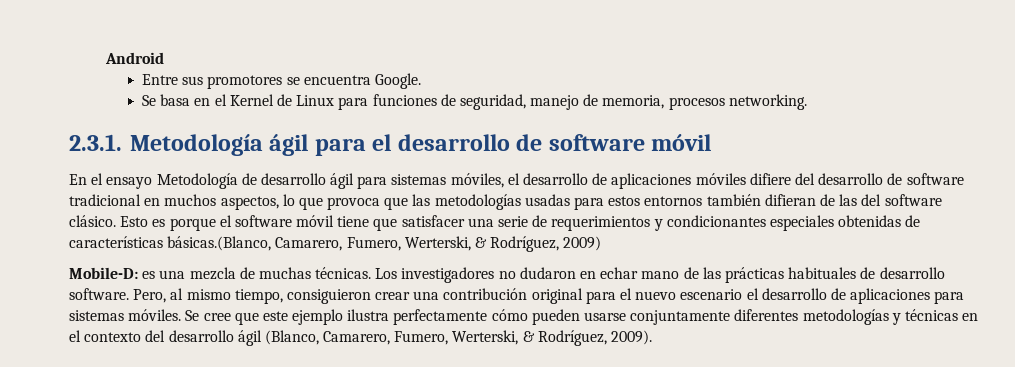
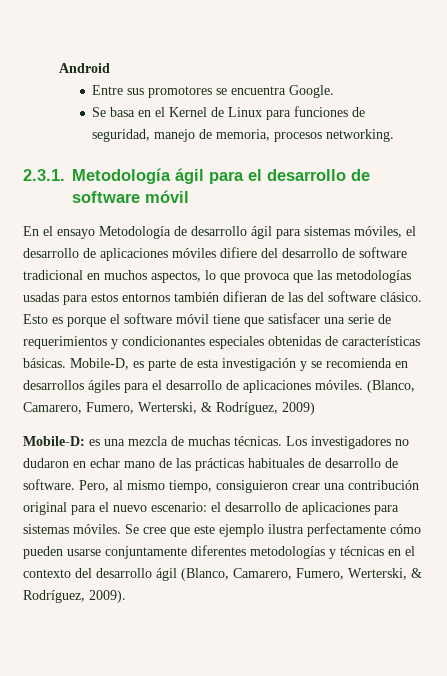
- Esto es porque el software móvil tiene que satisfacer una serie de requerimientos y condicionantes especiales obtenidas de características básicas.(Blanco, Camarero, Fumero, Werterski, & Rodríguez, 2009)
+ Esto es porque el software móvil tiene que satisfacer una serie de requerimientos y condicionantes especiales obtenidas de características básicas. Mobile-D, es parte de esta investigación y se recomienda en desarrollos ágiles para el desarrollo de aplicaciones móviles. (Blanco, Camarero, Fumero, Werterski, & Rodríguez, 2009)
- Los investigadores no dudaron en echar mano de las prácticas habituales de desarrollo software.
+ Los investigadores no dudaron en echar mano de las prácticas habituales de desarrollo de software.
- Pero, al mismo tiempo, consiguieron crear una contribución original para el nuevo escenario el desarrollo de aplicaciones para sistemas móviles.
+ Pero, al mismo tiempo, consiguieron crear una contribución original para el nuevo escenario: el desarrollo de aplicaciones para sistemas móviles.

